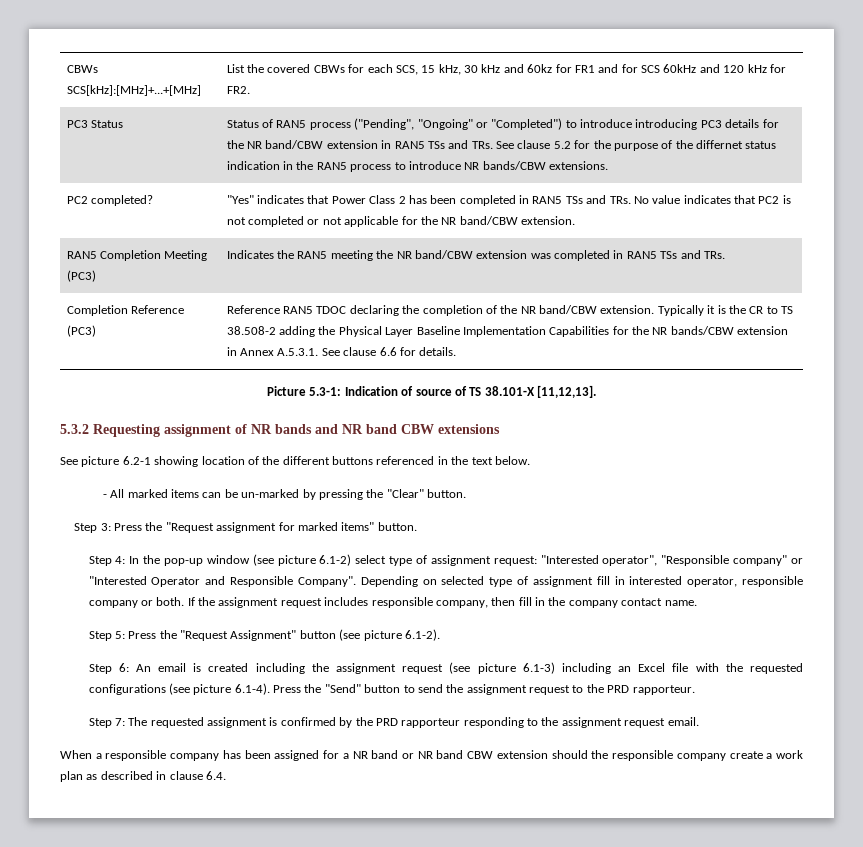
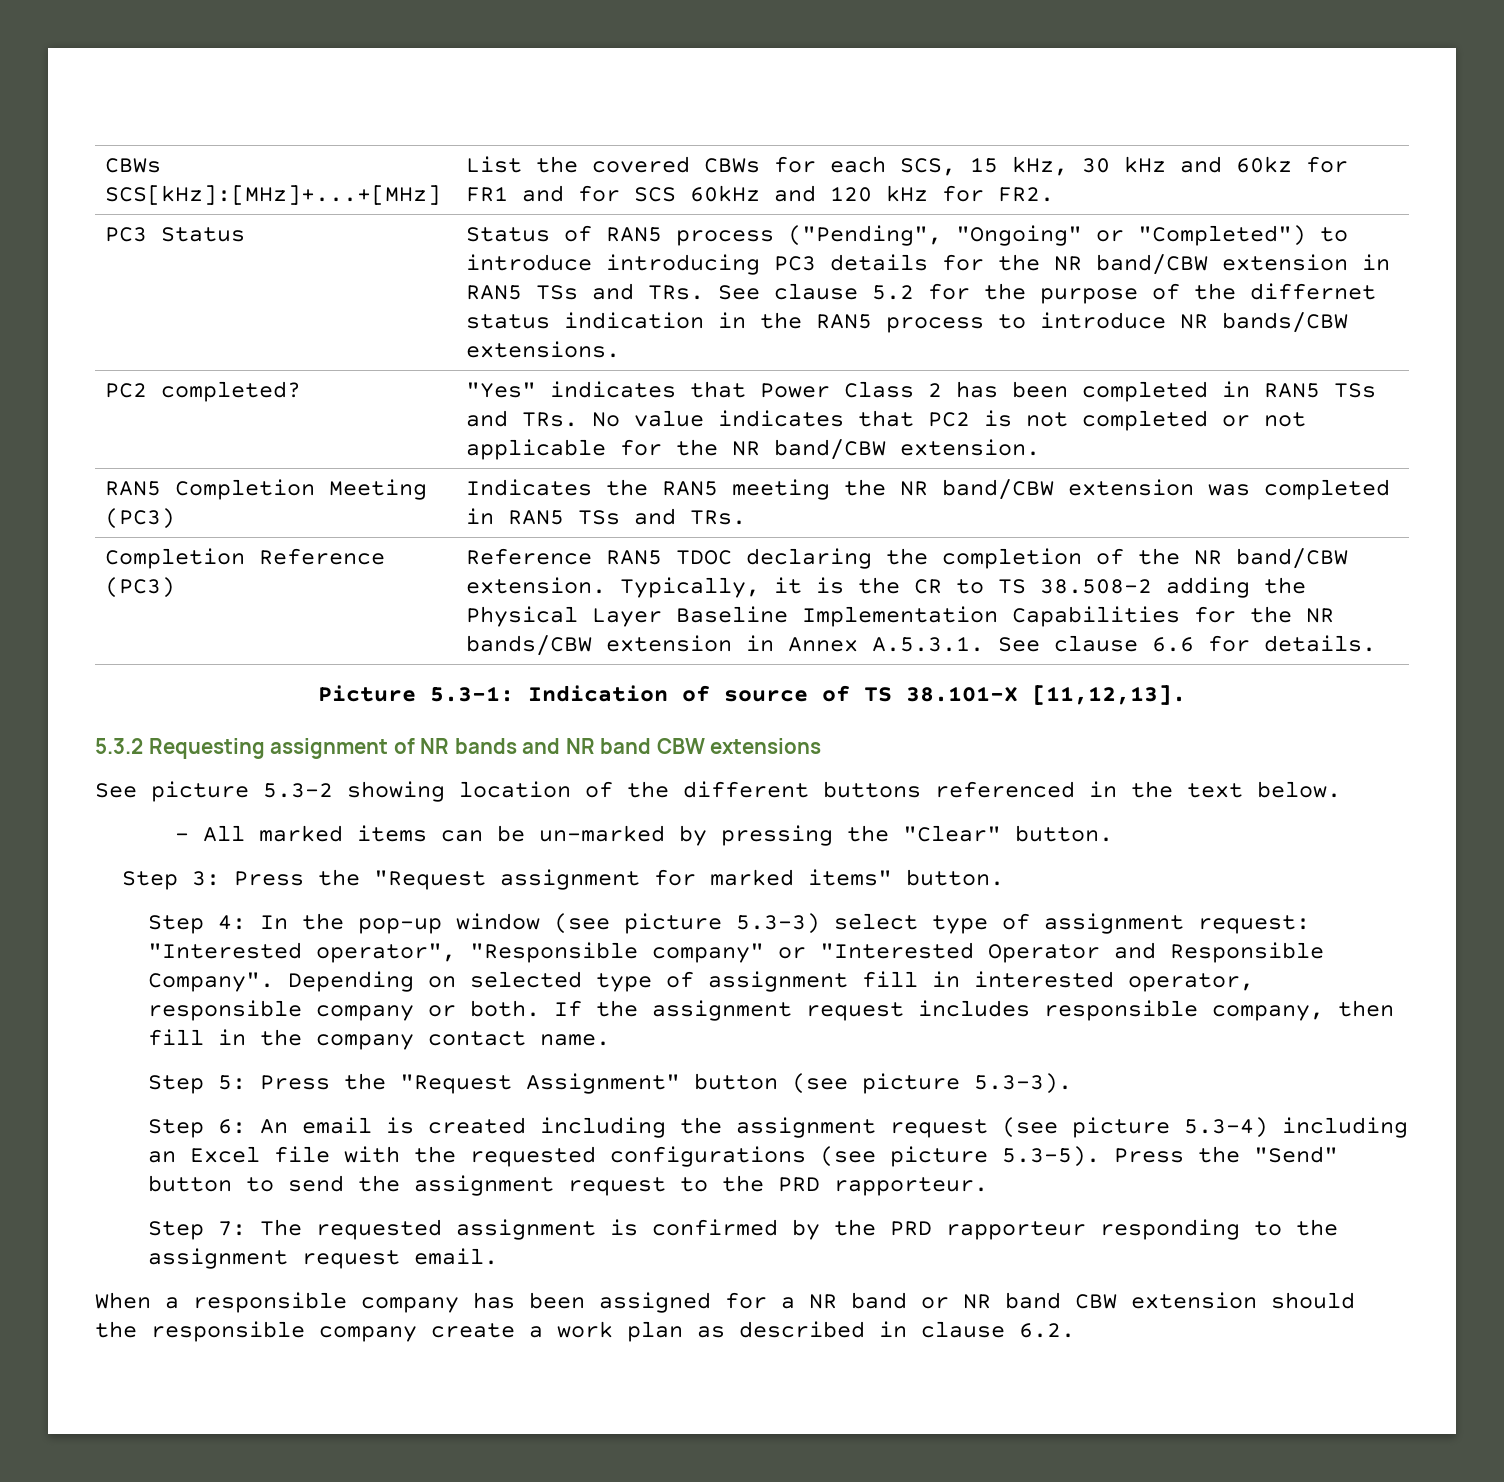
- Typically it is the CR to TS 38.508-2 adding the Physical Layer Baseline Implementation Capabilities for the NR bands/CBW extension in Annex A.5.3.1. See clause 6.6 for details.
+ Typically, it is the CR to TS 38.508-2 adding the Physical Layer Baseline Implementation Capabilities for the NR bands/CBW extension in Annex A.5.3.1. See clause 6.6 for details.
- See picture 6.2-1 showing location of the different buttons referenced in the text below.
+ See picture 5.3-2 showing location of the different buttons referenced in the text below.
- Step 4: In the pop-up window (see picture 6.1-2) select type of assignment request: "Interested operator", "Responsible company" or "Interested Operator and Responsible Company".
+ Step 4: In the pop-up window (see picture 5.3-3) select type of assignment request: "Interested operator", "Responsible company" or "Interested Operator and Responsible Company".
- Step 5: Press the "Request Assignment" button (see picture 6.1-2).
+ Step 5: Press the "Request Assignment" button (see picture 5.3-3).
- Step 6: An email is created including the assignment request (see picture 6.1-3) including an Excel file with the requested configurations (see picture 6.1-4). Press the "Send" button to send the assignment request to the PRD rapporteur.
+ Step 6: An email is created including the assignment request (see picture 5.3-4) including an Excel file with the requested configurations (see picture 5.3-5). Press the "Send" button to send the assignment request to the PRD rapporteur.
- When a responsible company has been assigned for a NR band or NR band CBW extension should the responsible company create a work plan as described in clause 6.4.
+ When a responsible company has been assigned for a NR band or NR band CBW extension should the responsible company create a work plan as described in clause 6.2.

